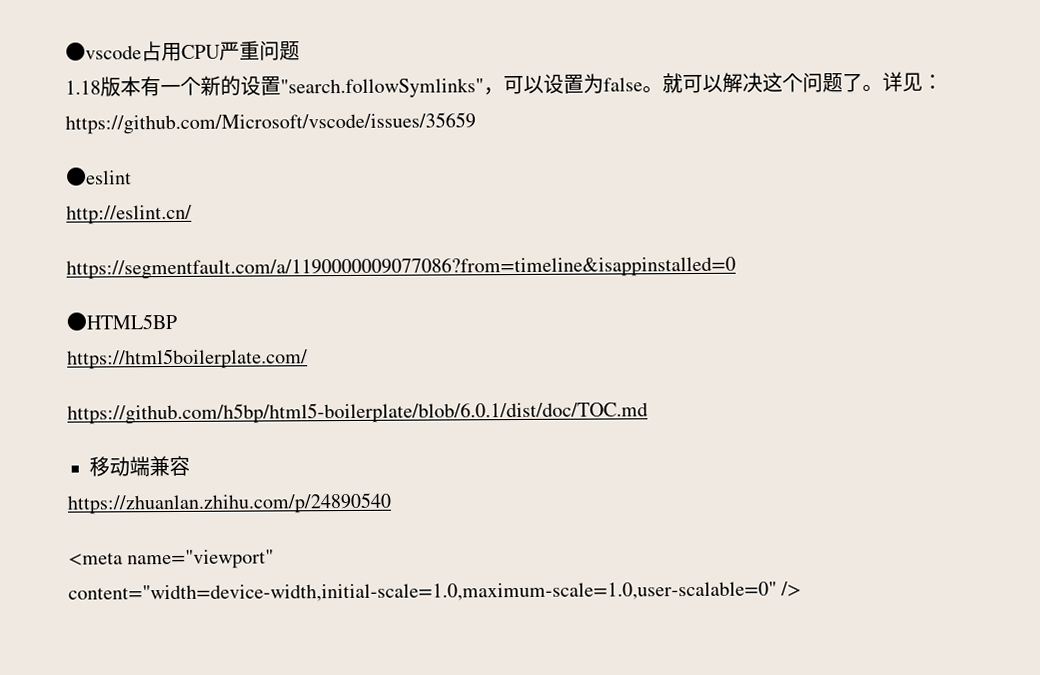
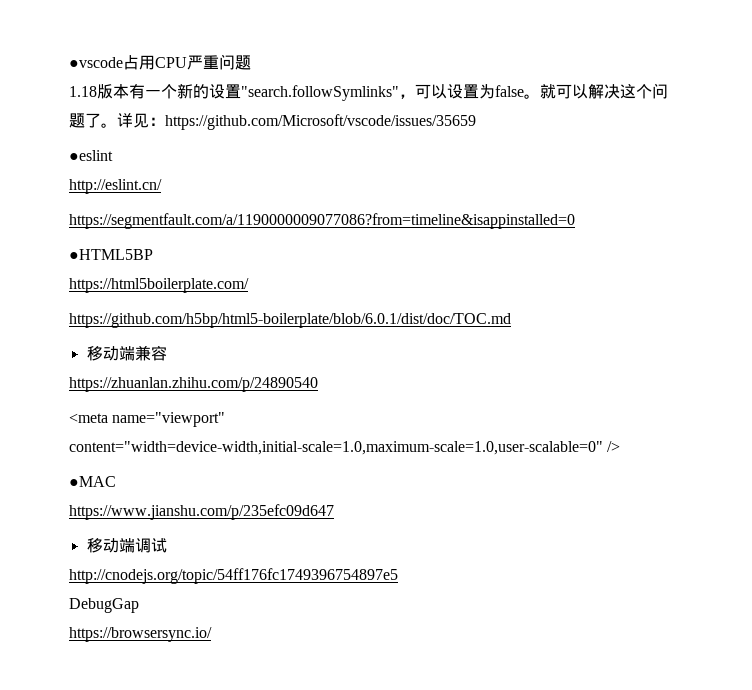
+ ●MAC
+ https://www.jianshu.com/p/235efc09d647
+ 移动端调试
+ http://cnodejs.org/topic/54ff176fc1749396754897e5
+ DebugGap
+ https://browsersync.io/

